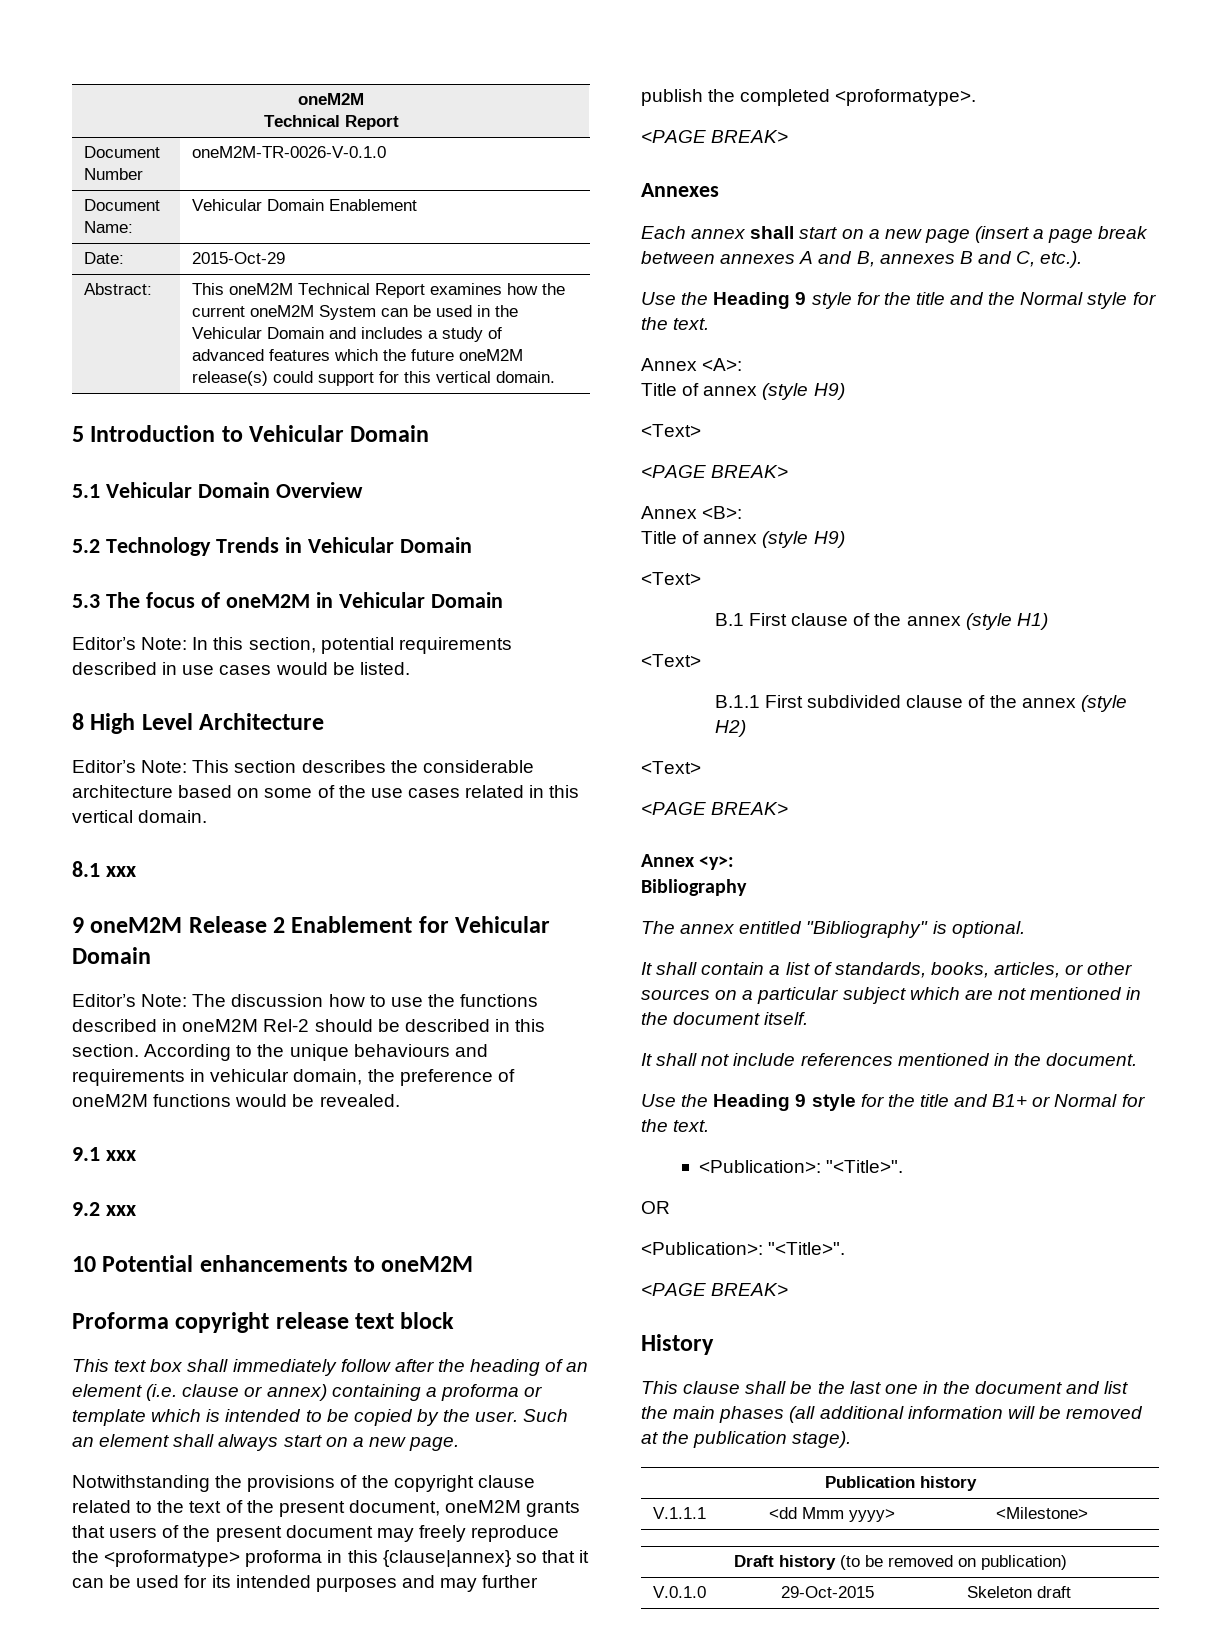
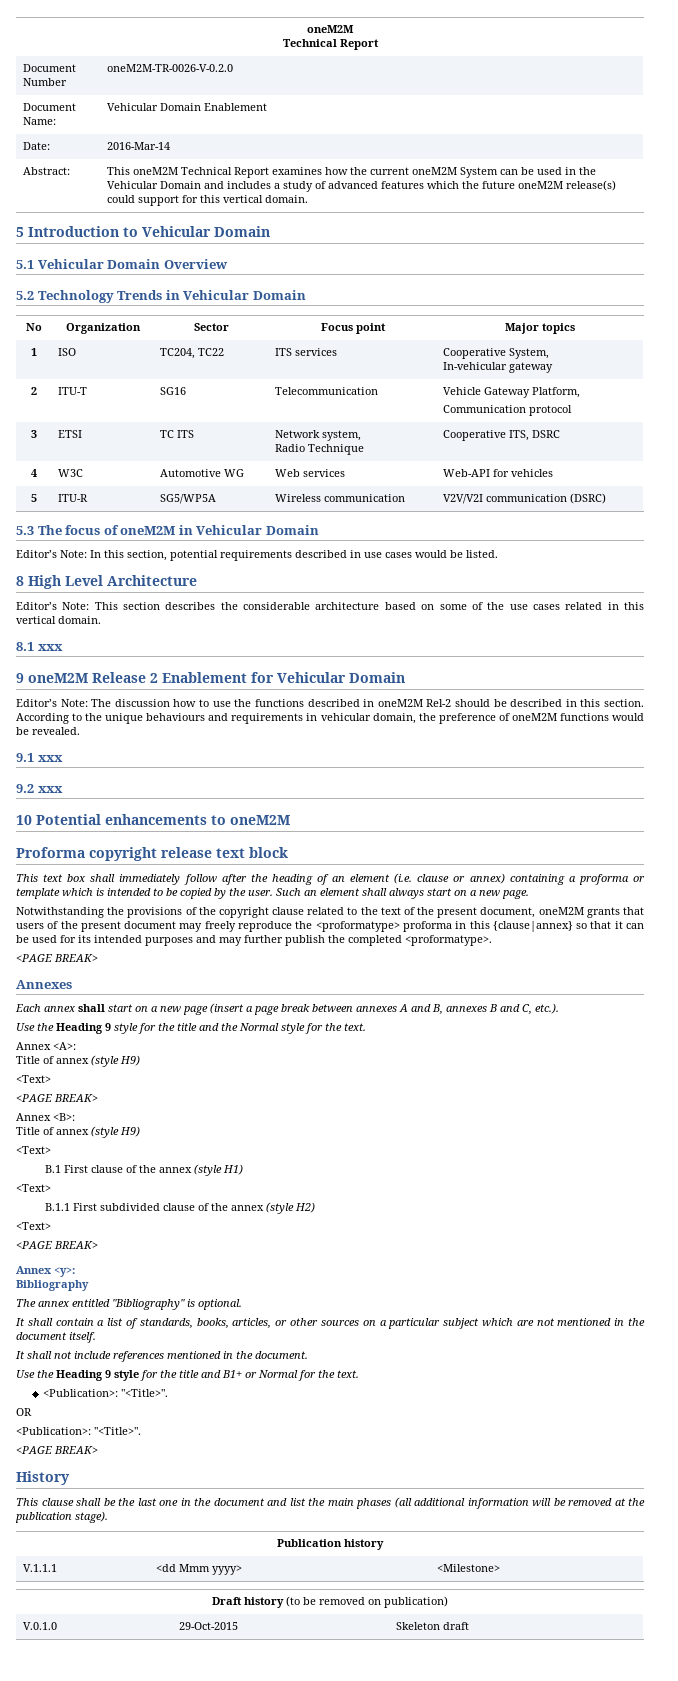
- Document Number | oneM2M-TR-0026-V-0.1.0
+ Document Number | oneM2M-TR-0026-V-0.2.0
- Date: | 2015-Oct-29
+ Date: | 2016-Mar-14
+ No | Organization | Sector | Focus point | Major topics
+ 1 | ISO | TC204, TC22 | ITS services | Cooperative System,
+ In-vehicular gateway
+ 2 | ITU-T | SG16 | Telecommunication | Vehicle Gateway Platform,
+ Communication protocol
+ 3 | ETSI | TC ITS | Network system,
+ Radio Technique | Cooperative ITS, DSRC
+ 4 | W3C | Automotive WG | Web services | Web-API for vehicles
+ 5 | ITU-R | SG5/WP5A | Wireless communication | V2V/V2I communication (DSRC)

